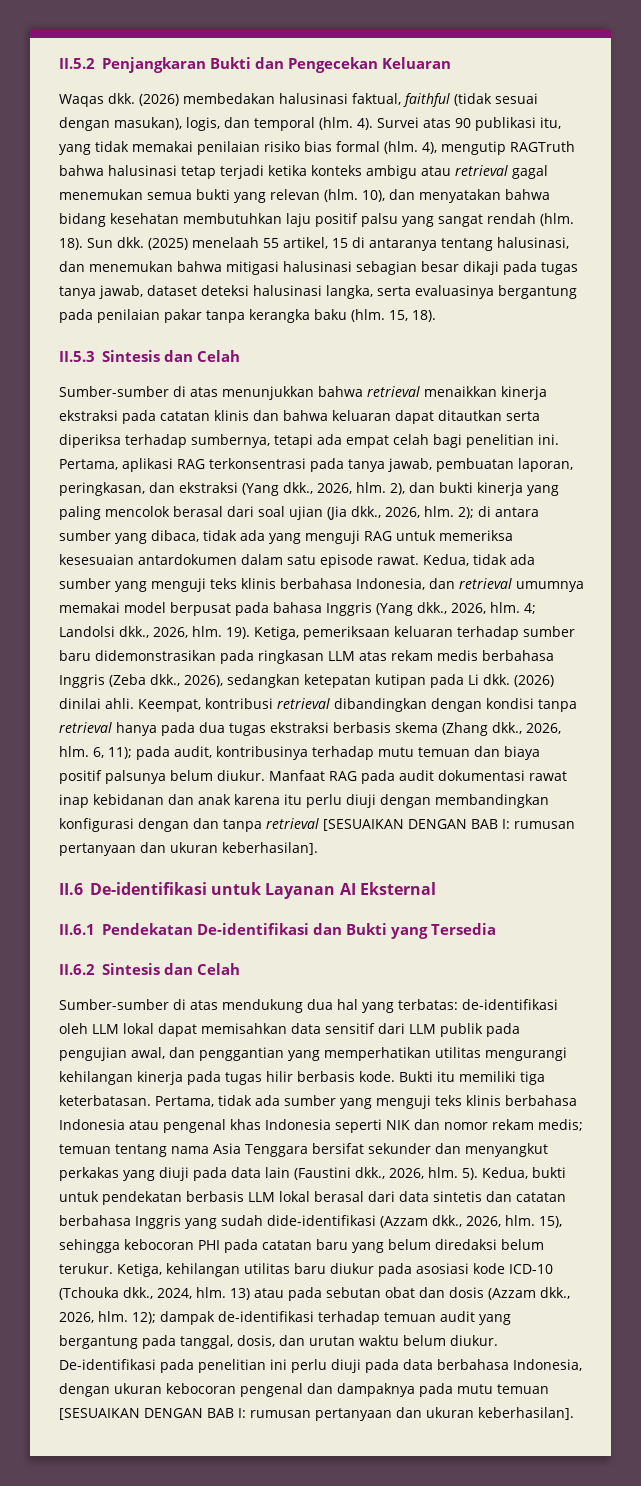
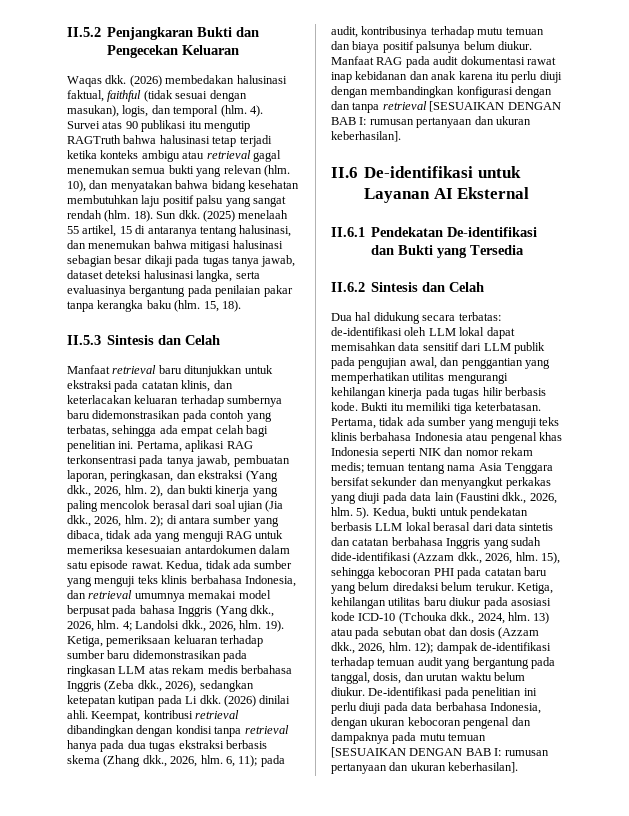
- Survei atas 90 publikasi itu, yang tidak memakai penilaian risiko bias formal (hlm. 4), mengutip RAGTruth bahwa halusinasi tetap terjadi ketika konteks ambigu atau retrieval gagal menemukan semua bukti yang relevan (hlm.
+ Survei atas 90 publikasi itu mengutip RAGTruth bahwa halusinasi tetap terjadi ketika konteks ambigu atau retrieval gagal menemukan semua bukti yang relevan (hlm.
- Sumber-sumber di atas menunjukkan bahwa retrieval menaikkan kinerja ekstraksi pada catatan klinis dan bahwa keluaran dapat ditautkan serta diperiksa terhadap sumbernya, tetapi ada empat celah bagi penelitian ini.
+ Manfaat retrieval baru ditunjukkan untuk ekstraksi pada catatan klinis, dan keterlacakan keluaran terhadap sumbernya baru didemonstrasikan pada contoh yang terbatas, sehingga ada empat celah bagi penelitian ini.
- Sumber-sumber di atas mendukung dua hal yang terbatas: de-identifikasi oleh LLM lokal dapat memisahkan data sensitif dari LLM publik pada pengujian awal, dan penggantian yang memperhatikan utilitas mengurangi kehilangan kinerja pada tugas hilir berbasis kode.
+ Dua hal didukung secara terbatas: de-identifikasi oleh LLM lokal dapat memisahkan data sensitif dari LLM publik pada pengujian awal, dan penggantian yang memperhatikan utilitas mengurangi kehilangan kinerja pada tugas hilir berbasis kode.

